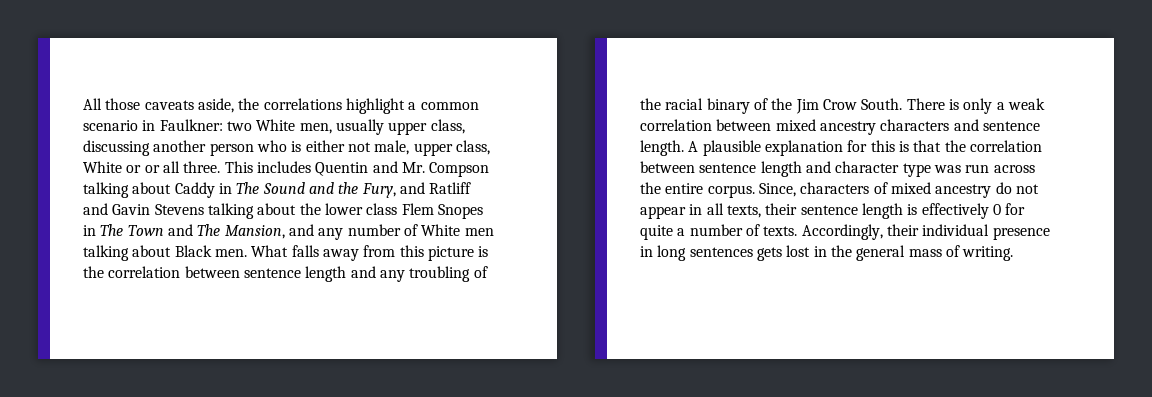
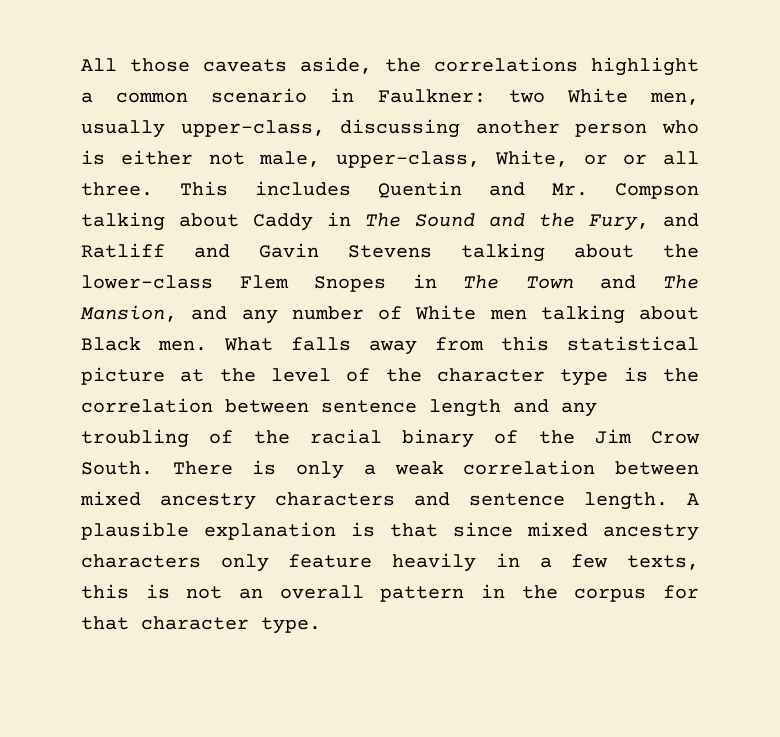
- All those caveats aside, the correlations highlight a common scenario in Faulkner: two White men, usually upper class, discussing another person who is either not male, upper class, White or or all three.
+ All those caveats aside, the correlations highlight a common scenario in Faulkner: two White men, usually upper-class, discussing another person who is either not male, upper-class, White, or or all three.
- This includes Quentin and Mr. Compson talking about Caddy in The Sound and the Fury, and Ratliff and Gavin Stevens talking about the lower class Flem Snopes in The Town and The Mansion, and any number of White men talking about Black men.
+ This includes Quentin and Mr. Compson talking about Caddy in The Sound and the Fury, and Ratliff and Gavin Stevens talking about the lower-class Flem Snopes in The Town and The Mansion, and any number of White men talking about Black men.
- What falls away from this picture is the correlation between sentence length and any troubling of the racial binary of the Jim Crow South.
+ What falls away from this statistical picture at the level of the character type is the correlation between sentence length and any troubling of the racial binary of the Jim Crow South.
- A plausible explanation for this is that the correlation between sentence length and character type was run across the entire corpus. Since, characters of mixed ancestry do not appear in all texts, their sentence length is effectively 0 for quite a number of texts. Accordingly, their individual presence in long sentences gets lost in the general mass of writing.
+ A plausible explanation is that since mixed ancestry characters only feature heavily in a few texts, this is not an overall pattern in the corpus for that character type.

